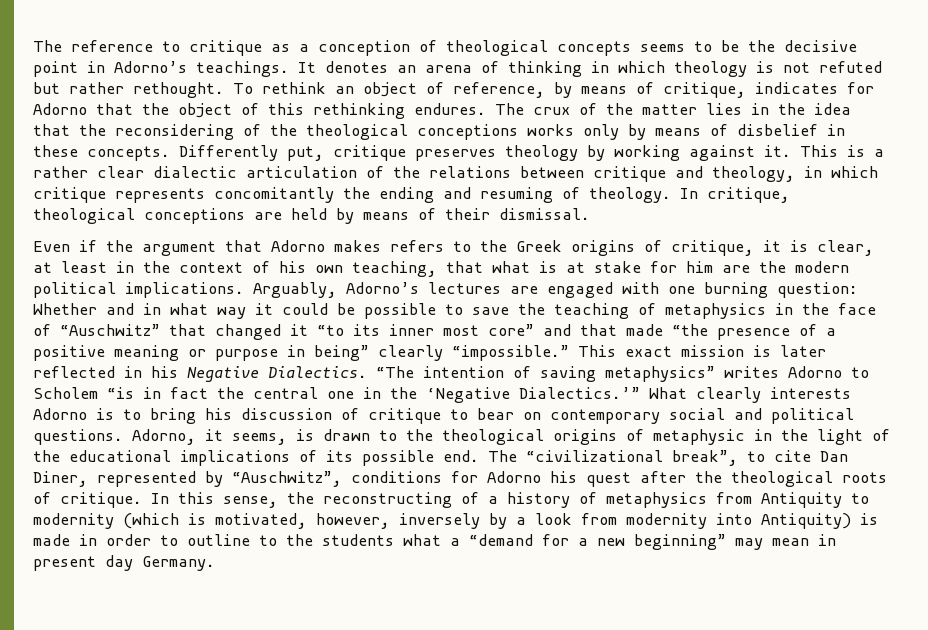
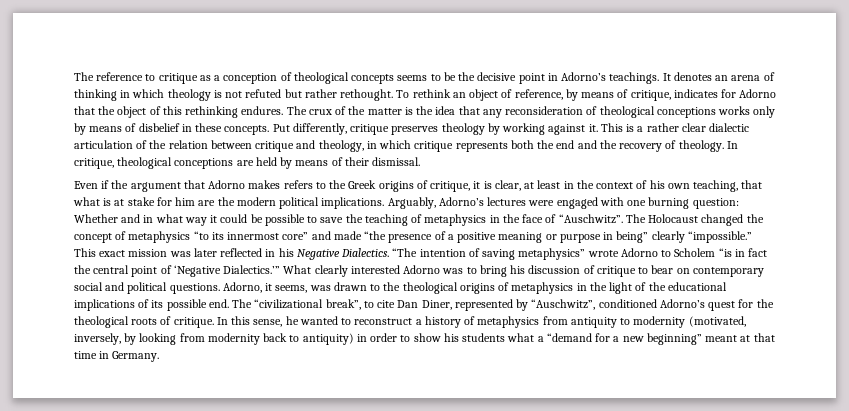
- The crux of the matter lies in the idea that the reconsidering of the theological conceptions works only by means of disbelief in these concepts.
+ The crux of the matter is the idea that any reconsideration of theological conceptions works only by means of disbelief in these concepts.
- Differently put, critique preserves theology by working against it.
+ Put differently, critique preserves theology by working against it.
- This is a rather clear dialectic articulation of the relations between critique and theology, in which critique represents concomitantly the ending and resuming of theology.
+ This is a rather clear dialectic articulation of the relation between critique and theology, in which critique represents both the end and the recovery of theology.
- Arguably, Adorno’s lectures are engaged with one burning question: Whether and in what way it could be possible to save the teaching of metaphysics in the face of “Auschwitz” that changed it “to its inner most core” and that made “the presence of a positive meaning or purpose in being” clearly “impossible.”
+ Arguably, Adorno’s lectures were engaged with one burning question: Whether and in what way it could be possible to save the teaching of metaphysics in the face of “Auschwitz”. The Holocaust changed the concept of metaphysics “to its innermost core” and made “the presence of a positive meaning or purpose in being” clearly “impossible.”
- This exact mission is later reflected in his Negative Dialectics.
+ This exact mission was later reflected in his Negative Dialectics.
- “The intention of saving metaphysics” writes Adorno to Scholem “is in fact the central one in the ‘Negative Dialectics.’”
+ “The intention of saving metaphysics” wrote Adorno to Scholem “is in fact the central point of ‘Negative Dialectics.’”
- What clearly interests Adorno is to bring his discussion of critique to bear on contemporary social and political questions.
+ What clearly interested Adorno was to bring his discussion of critique to bear on contemporary social and political questions.
- Adorno, it seems, is drawn to the theological origins of metaphysic in the light of the educational implications of its possible end.
+ Adorno, it seems, was drawn to the theological origins of metaphysics in the light of the educational implications of its possible end.
- The “civilizational break”, to cite Dan Diner, represented by “Auschwitz”, conditions for Adorno his quest after the theological roots of critique.
+ The “civilizational break”, to cite Dan Diner, represented by “Auschwitz”, conditioned Adorno’s quest for the theological roots of critique.
- In this sense, the reconstructing of a history of metaphysics from Antiquity to modernity (which is motivated, however, inversely by a look from modernity into Antiquity) is made in order to outline to the students what a “demand for a new beginning” may mean in present day Germany.
+ In this sense, he wanted to reconstruct a history of metaphysics from antiquity to modernity (motivated, inversely, by looking from modernity back to antiquity) in order to show his students what a “demand for a new beginning” meant at that time in Germany.

